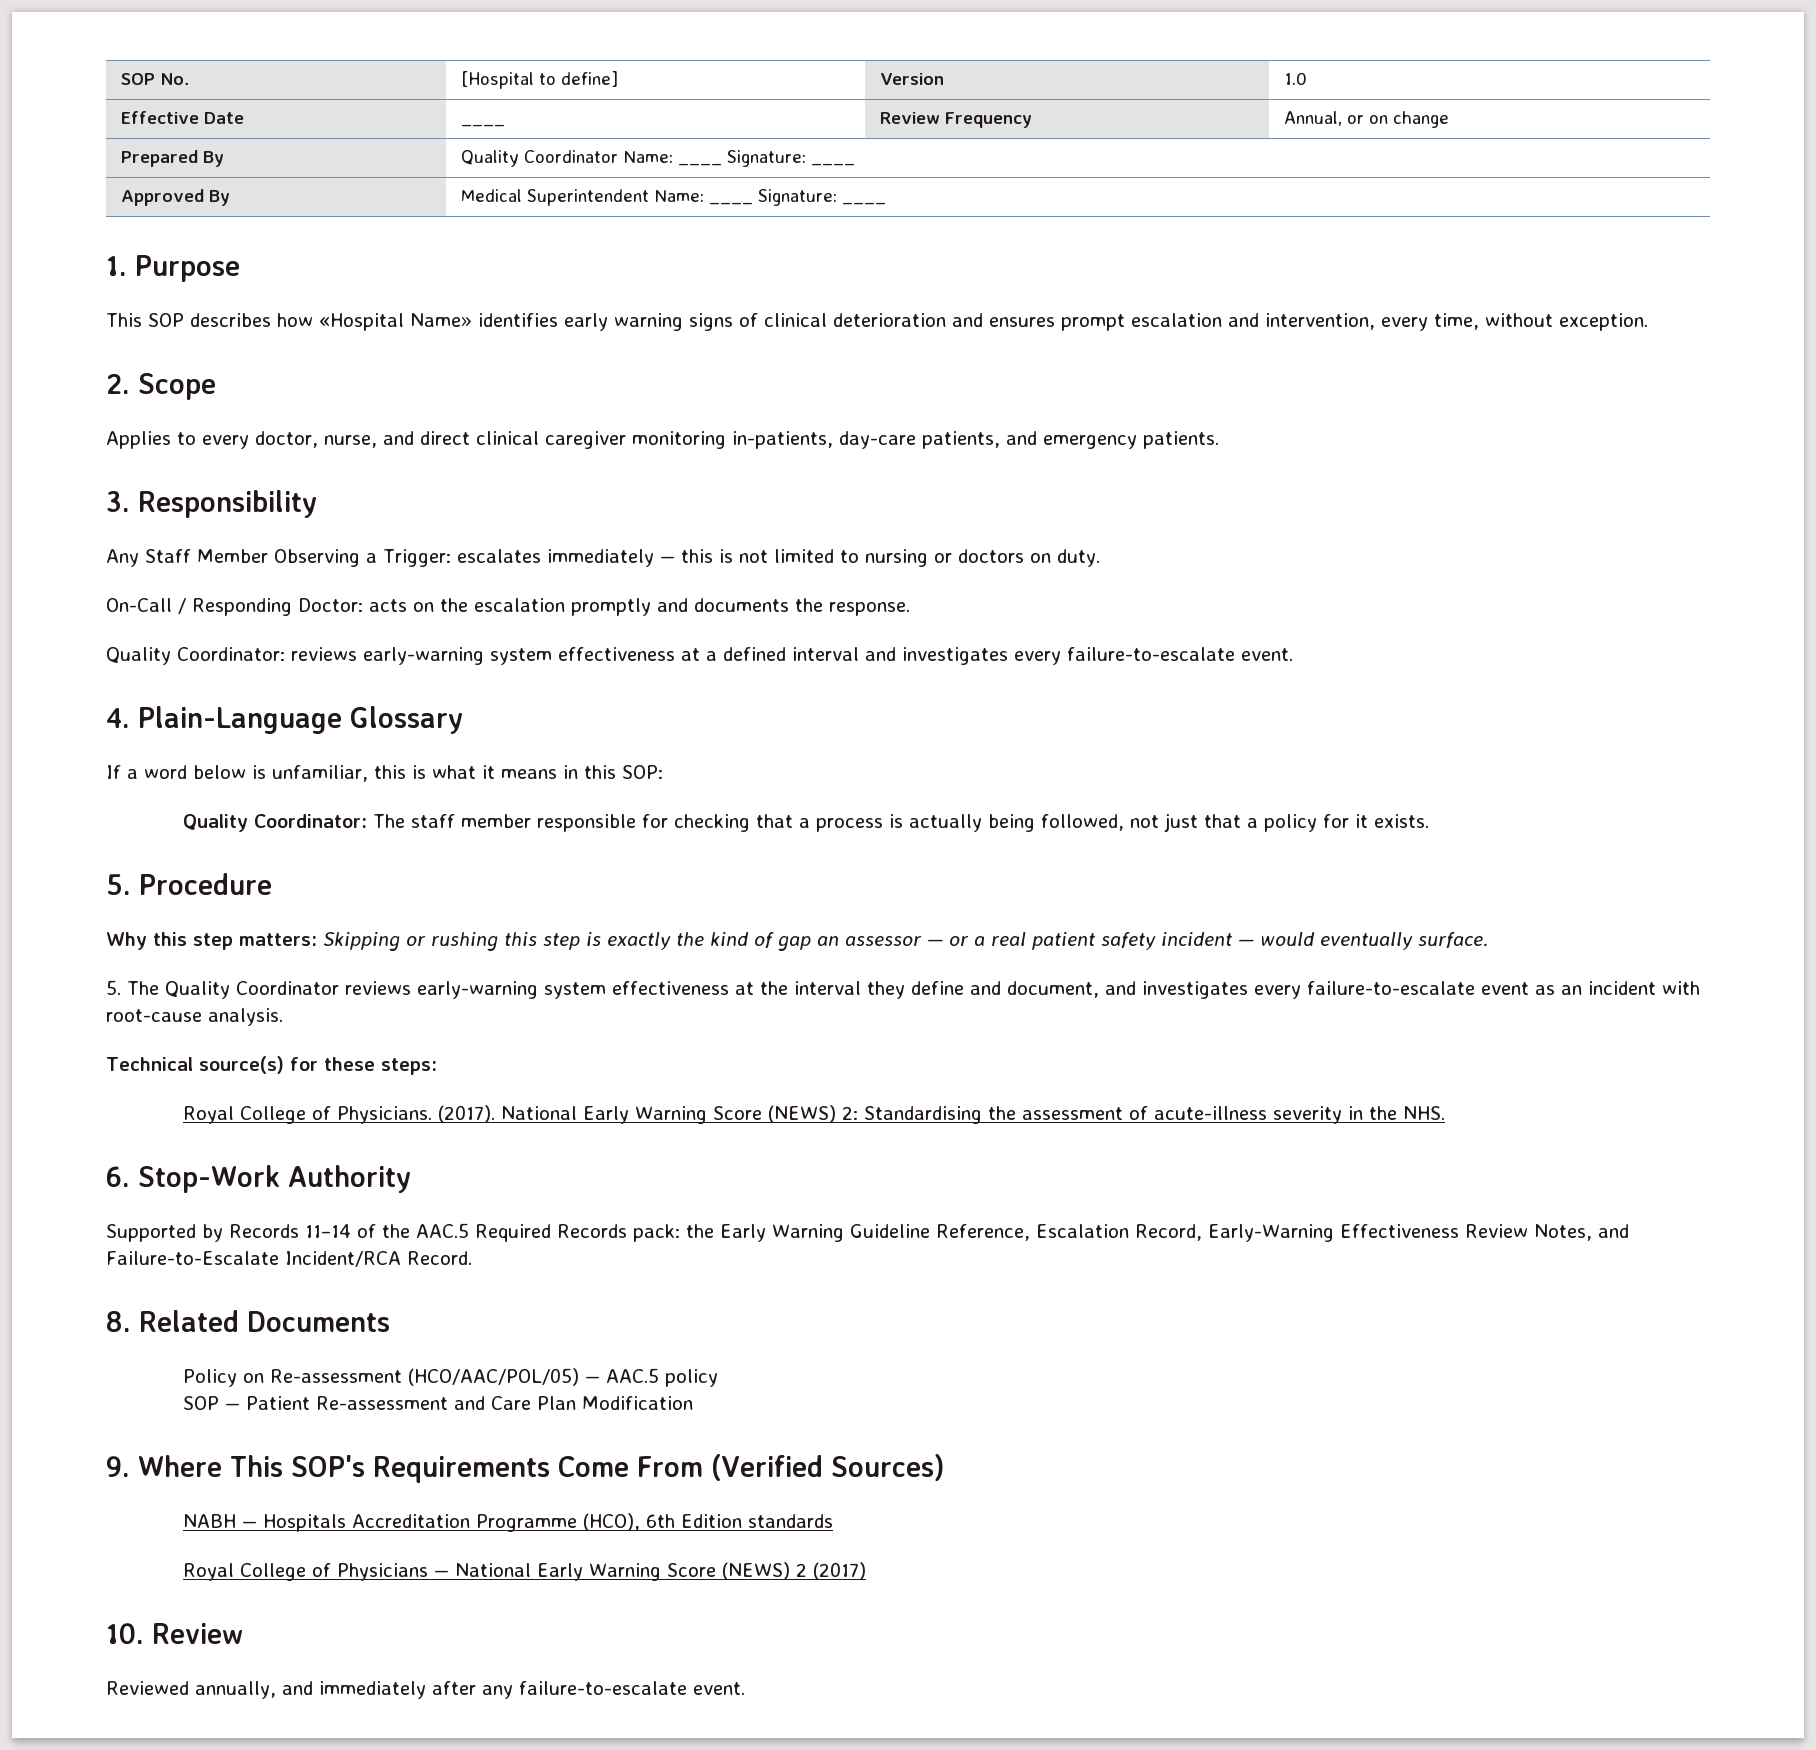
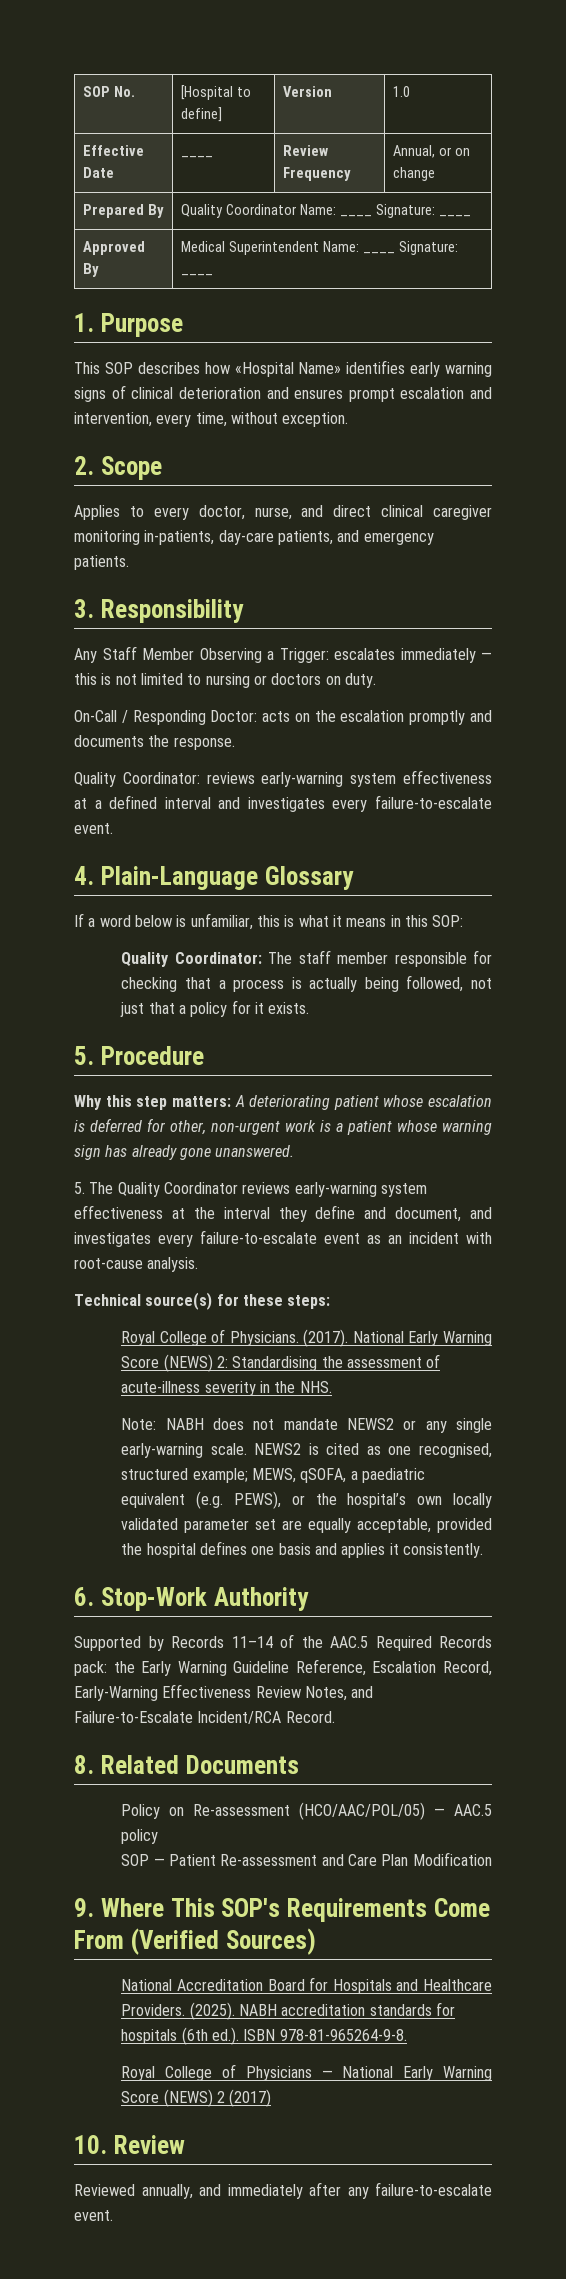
- Why this step matters: Skipping or rushing this step is exactly the kind of gap an assessor — or a real patient safety incident — would eventually surface.
+ Why this step matters: A deteriorating patient whose escalation is deferred for other, non-urgent work is a patient whose warning sign has already gone unanswered.
+ Note: NABH does not mandate NEWS2 or any single early-warning scale. NEWS2 is cited as one recognised, structured example; MEWS, qSOFA, a paediatric equivalent (e.g. PEWS), or the hospital’s own locally validated parameter set are equally acceptable, provided the hospital defines one basis and applies it consistently.
- NABH — Hospitals Accreditation Programme (HCO), 6th Edition standards
+ National Accreditation Board for Hospitals and Healthcare Providers. (2025). NABH accreditation standards for hospitals (6th ed.). ISBN 978-81-965264-9-8.

